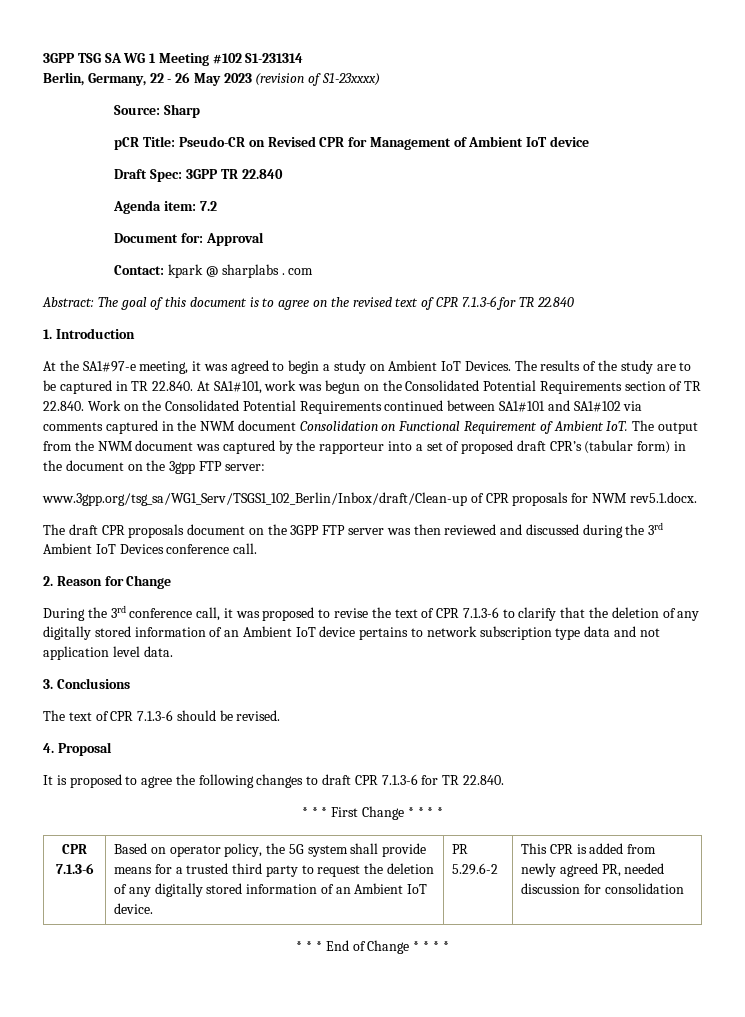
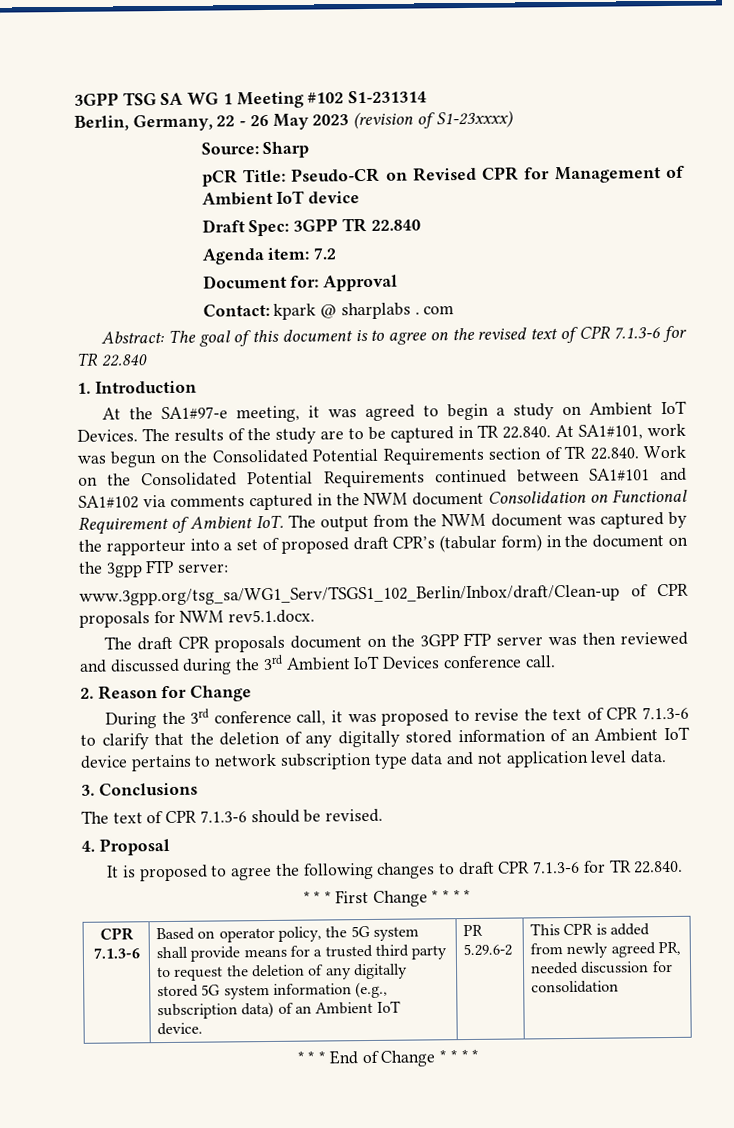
- Based on operator policy, the 5G system shall provide means for a trusted third party to request the deletion of any digitally stored information of an Ambient IoT device.
+ Based on operator policy, the 5G system shall provide means for a trusted third party to request the deletion of any digitally stored 5G system information (e.g., subscription data) of an Ambient IoT device.

